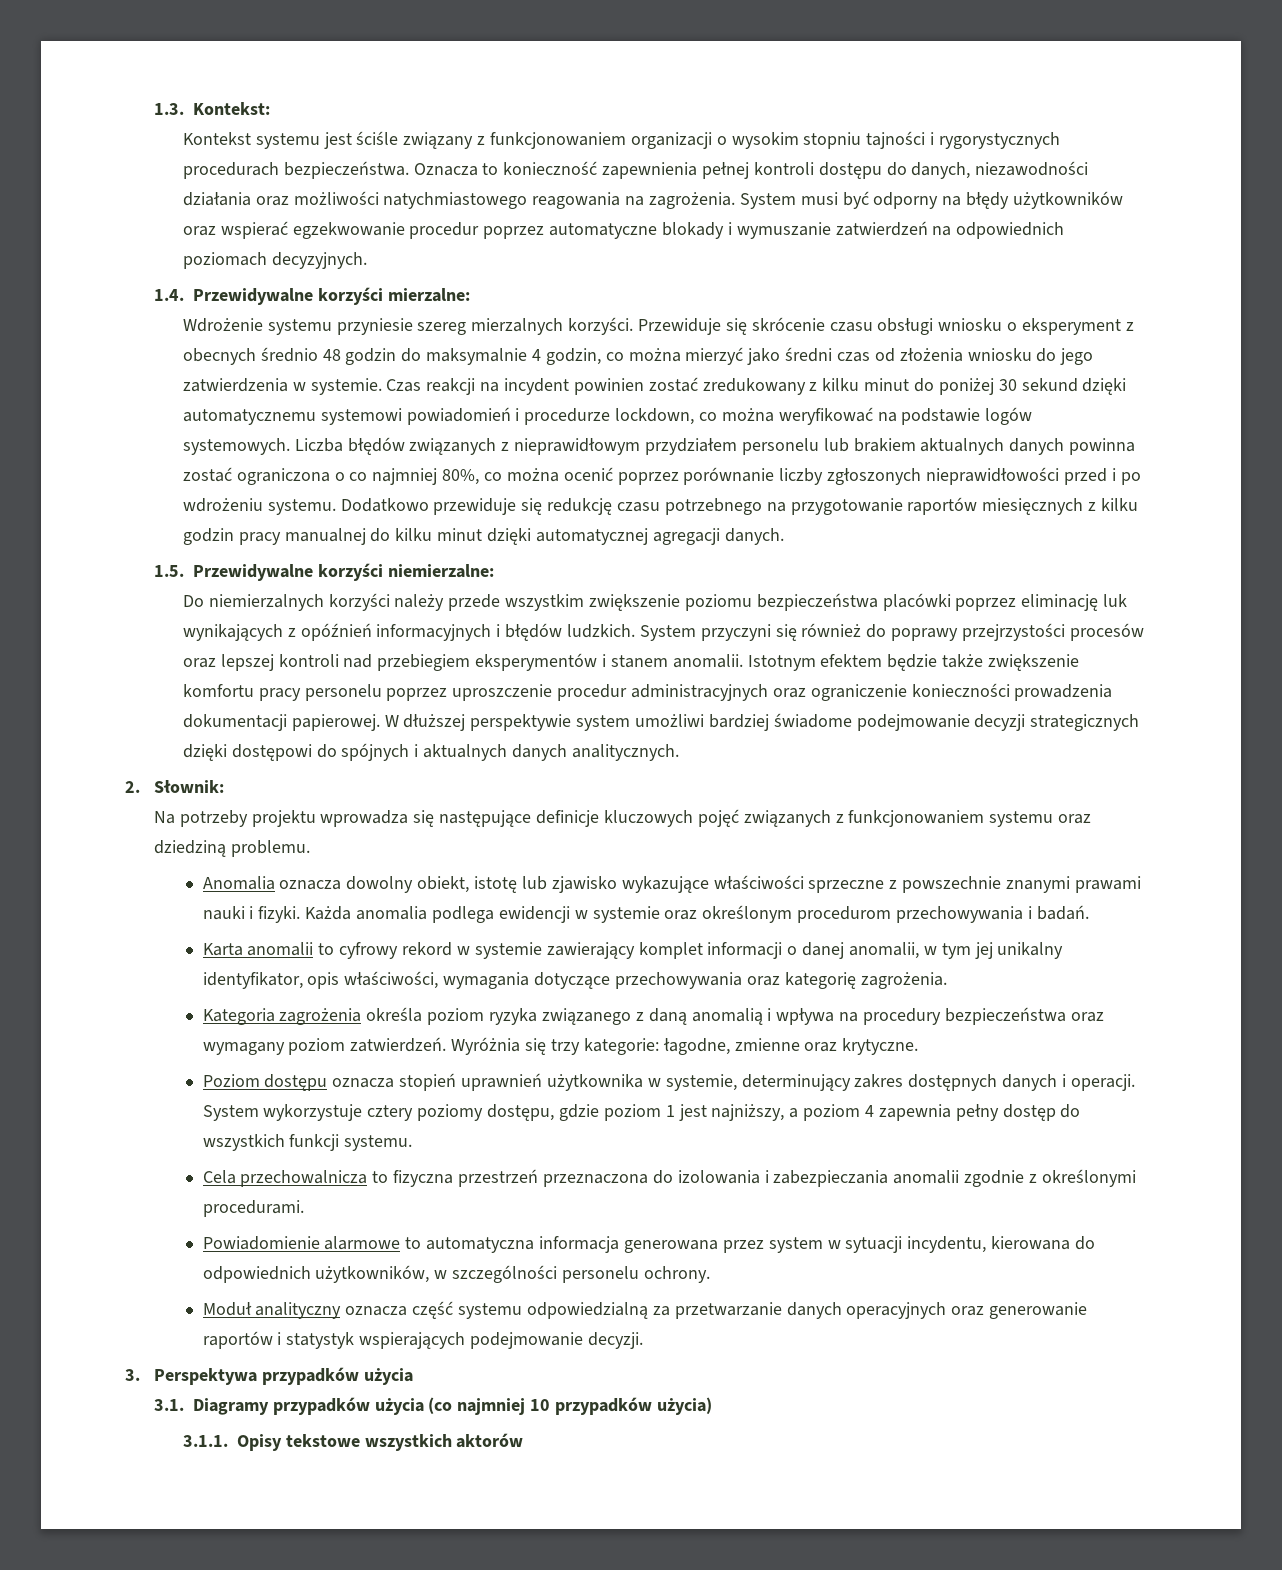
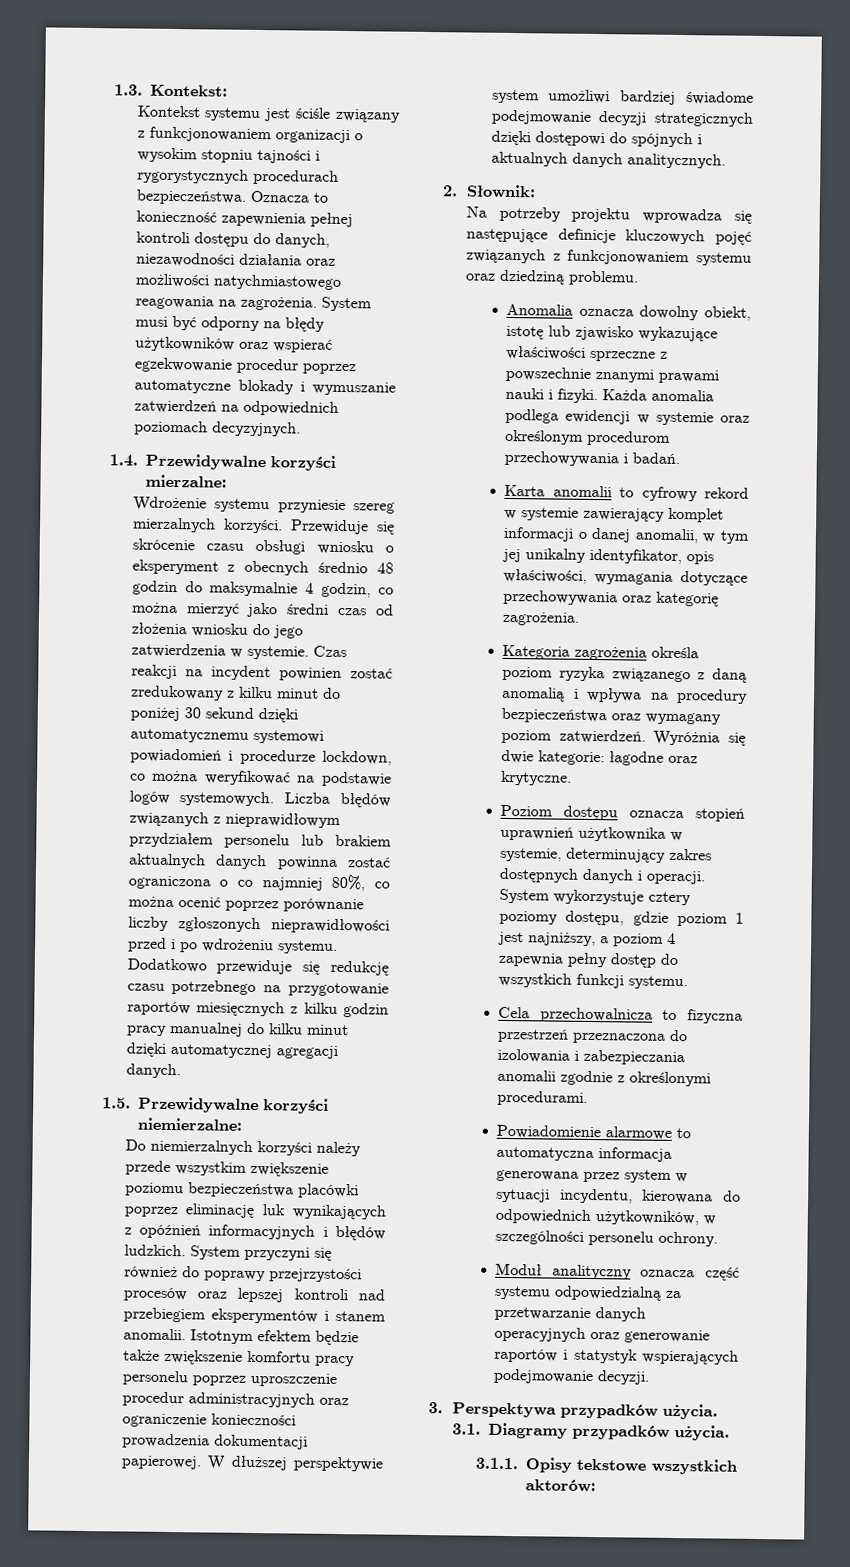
- Wyróżnia się trzy kategorie: łagodne, zmienne oraz krytyczne.
+ Wyróżnia się dwie kategorie: łagodne oraz krytyczne.
- 3. Perspektywa przypadków użycia
+ 3. Perspektywa przypadków użycia.
- 3.1. Diagramy przypadków użycia (co najmniej 10 przypadków użycia)
+ 3.1. Diagramy przypadków użycia.
- 3.1.1. Opisy tekstowe wszystkich aktorów
+ 3.1.1. Opisy tekstowe wszystkich aktorów:

